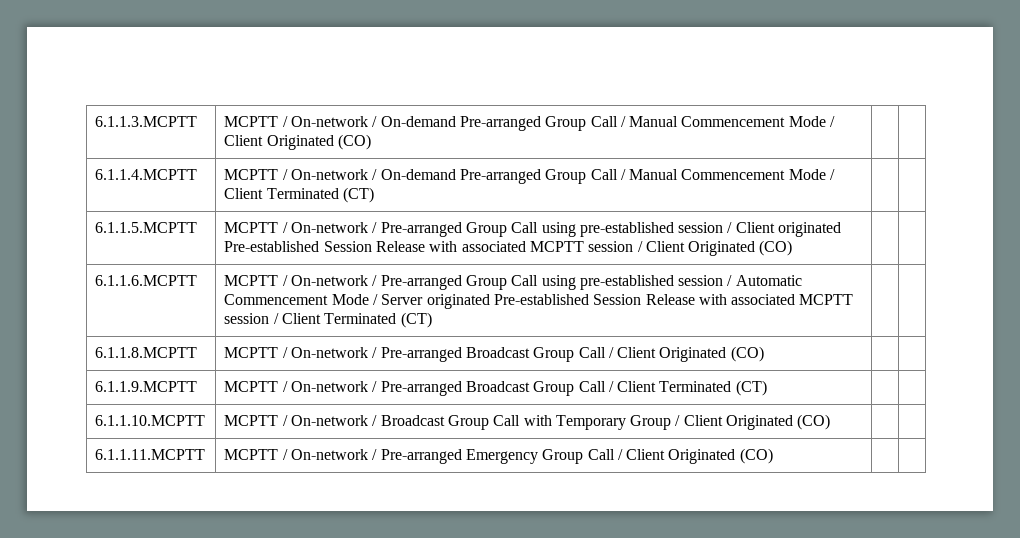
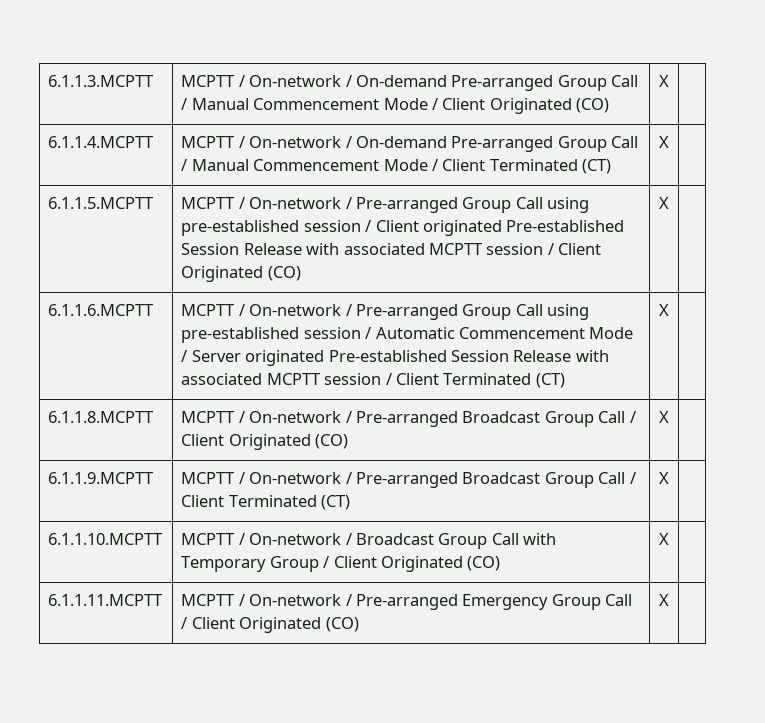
- 6.1.1.3.MCPTT | MCPTT / On-network / On-demand Pre-arranged Group Call / Manual Commencement Mode / Client Originated (CO) | |
+ 6.1.1.3.MCPTT | MCPTT / On-network / On-demand Pre-arranged Group Call / Manual Commencement Mode / Client Originated (CO) | X |
- 6.1.1.4.MCPTT | MCPTT / On-network / On-demand Pre-arranged Group Call / Manual Commencement Mode / Client Terminated (CT) | |
+ 6.1.1.4.MCPTT | MCPTT / On-network / On-demand Pre-arranged Group Call / Manual Commencement Mode / Client Terminated (CT) | X |
- 6.1.1.5.MCPTT | MCPTT / On-network / Pre-arranged Group Call using pre-established session / Client originated Pre-established Session Release with associated MCPTT session / Client Originated (CO) | |
+ 6.1.1.5.MCPTT | MCPTT / On-network / Pre-arranged Group Call using pre-established session / Client originated Pre-established Session Release with associated MCPTT session / Client Originated (CO) | X |
- 6.1.1.6.MCPTT | MCPTT / On-network / Pre-arranged Group Call using pre-established session / Automatic Commencement Mode / Server originated Pre-established Session Release with associated MCPTT session / Client Terminated (CT) | |
+ 6.1.1.6.MCPTT | MCPTT / On-network / Pre-arranged Group Call using pre-established session / Automatic Commencement Mode / Server originated Pre-established Session Release with associated MCPTT session / Client Terminated (CT) | X |
- 6.1.1.8.MCPTT | MCPTT / On-network / Pre-arranged Broadcast Group Call / Client Originated (CO) | |
+ 6.1.1.8.MCPTT | MCPTT / On-network / Pre-arranged Broadcast Group Call / Client Originated (CO) | X |
- 6.1.1.9.MCPTT | MCPTT / On-network / Pre-arranged Broadcast Group Call / Client Terminated (CT) | |
+ 6.1.1.9.MCPTT | MCPTT / On-network / Pre-arranged Broadcast Group Call / Client Terminated (CT) | X |
- 6.1.1.10.MCPTT | MCPTT / On-network / Broadcast Group Call with Temporary Group / Client Originated (CO) | |
+ 6.1.1.10.MCPTT | MCPTT / On-network / Broadcast Group Call with Temporary Group / Client Originated (CO) | X |
- 6.1.1.11.MCPTT | MCPTT / On-network / Pre-arranged Emergency Group Call / Client Originated (CO) | |
+ 6.1.1.11.MCPTT | MCPTT / On-network / Pre-arranged Emergency Group Call / Client Originated (CO) | X |

